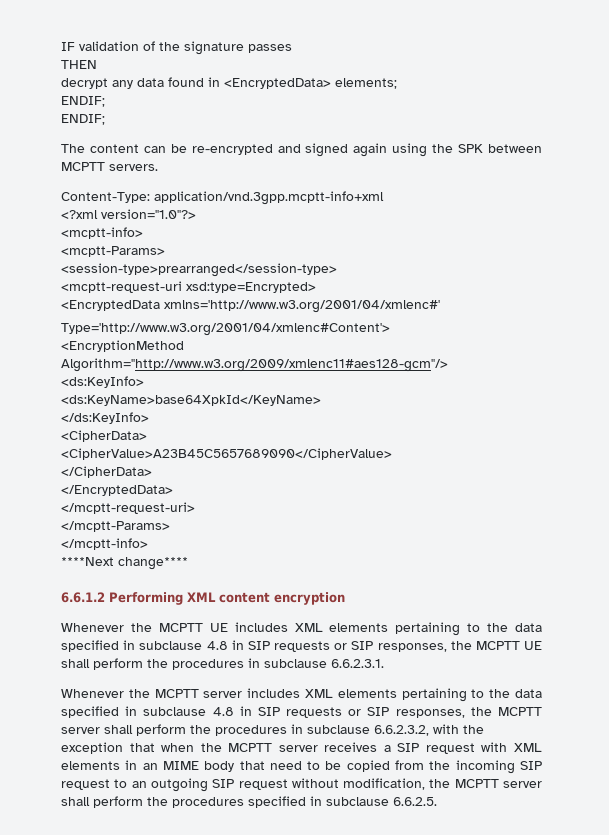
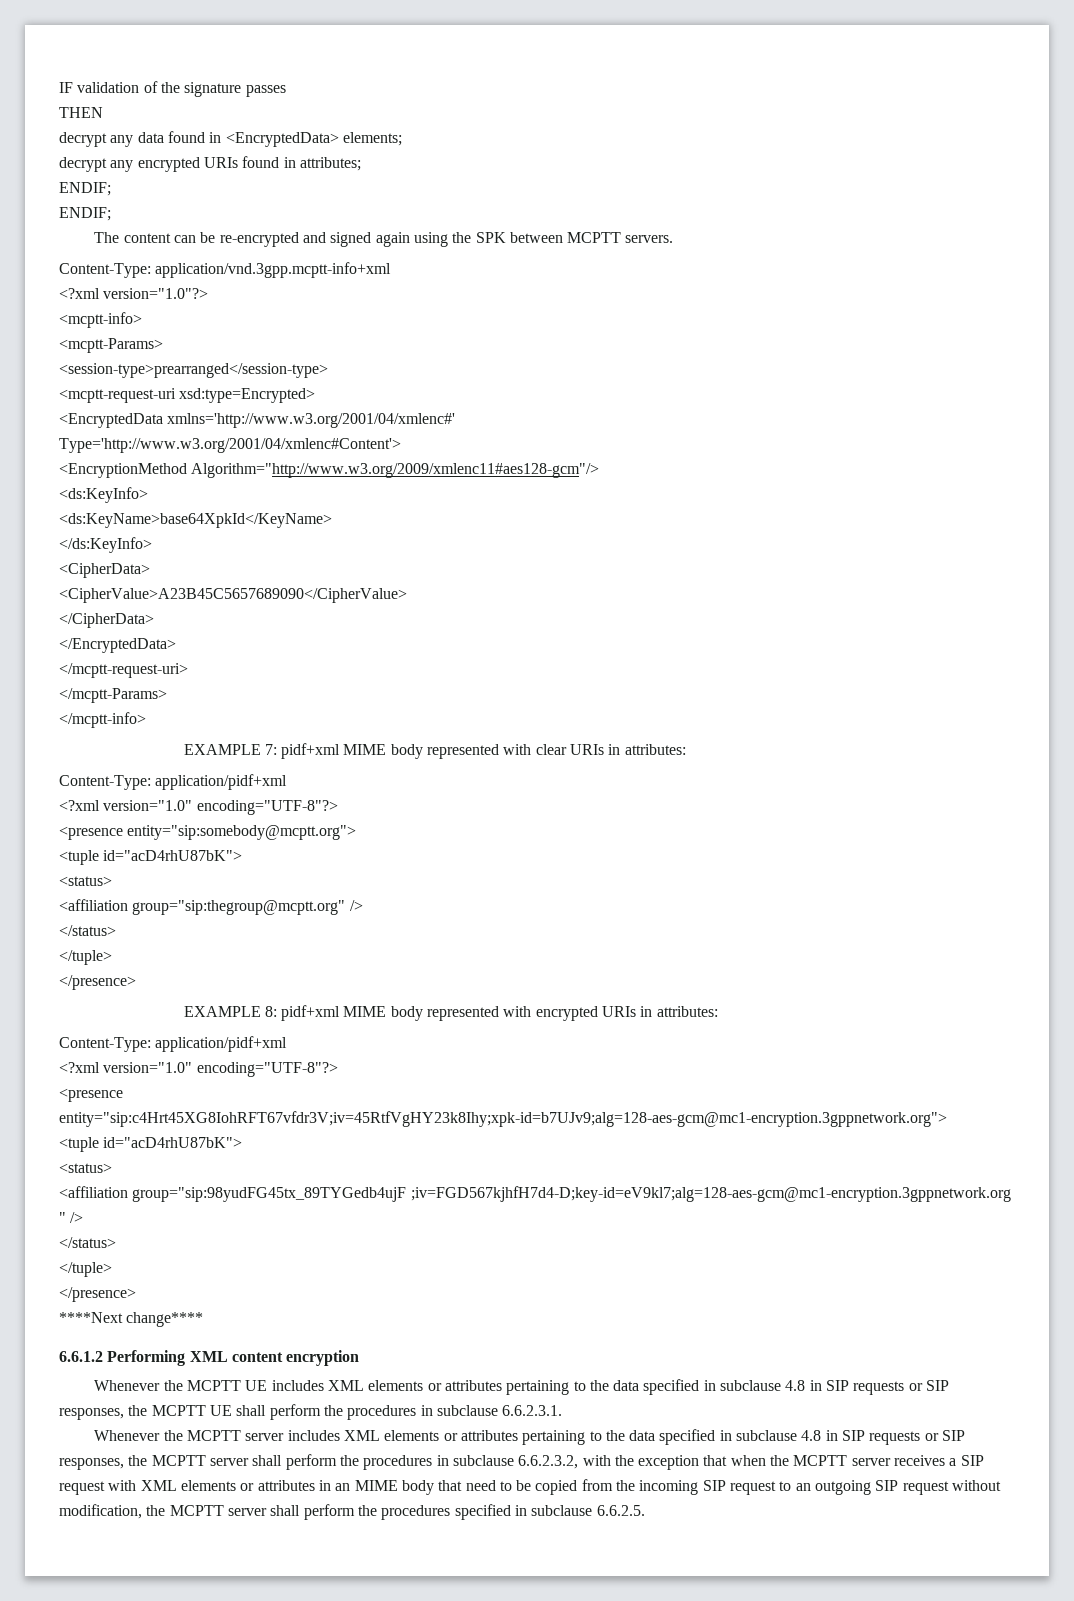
+ decrypt any encrypted URIs found in attributes;
+ EXAMPLE 7: pidf+xml MIME body represented with clear URIs in attributes:
+ Content-Type: application/pidf+xml
+ <?xml version="1.0" encoding="UTF-8"?>
+ <presence entity="sip:somebody@mcptt.org">
+ <tuple id="acD4rhU87bK">
+ <status>
+ <affiliation group="sip:thegroup@mcptt.org" />
+ </status>
+ </tuple>
+ </presence>
+ EXAMPLE 8: pidf+xml MIME body represented with encrypted URIs in attributes:
+ Content-Type: application/pidf+xml
+ <?xml version="1.0" encoding="UTF-8"?>
+ <presence entity="sip:c4Hrt45XG8IohRFT67vfdr3V;iv=45RtfVgHY23k8Ihy;xpk-id=b7UJv9;alg=128-aes-gcm@mc1-encryption.3gppnetwork.org">
+ <tuple id="acD4rhU87bK">
+ <status>
+ <affiliation group="sip:98yudFG45tx_89TYGedb4ujF ;iv=FGD567kjhfH7d4-D;key-id=eV9kl7;alg=128-aes-gcm@mc1-encryption.3gppnetwork.org " />
+ </status>
+ </tuple>
+ </presence>
- Whenever the MCPTT UE includes XML elements pertaining to the data specified in subclause 4.8 in SIP requests or SIP responses, the MCPTT UE shall perform the procedures in subclause 6.6.2.3.1.
+ Whenever the MCPTT UE includes XML elements or attributes pertaining to the data specified in subclause 4.8 in SIP requests or SIP responses, the MCPTT UE shall perform the procedures in subclause 6.6.2.3.1.
- Whenever the MCPTT server includes XML elements pertaining to the data specified in subclause 4.8 in SIP requests or SIP responses, the MCPTT server shall perform the procedures in subclause 6.6.2.3.2, with the exception that when the MCPTT server receives a SIP request with XML elements in an MIME body that need to be copied from the incoming SIP request to an outgoing SIP request without modification, the MCPTT server shall perform the procedures specified in subclause 6.6.2.5.
+ Whenever the MCPTT server includes XML elements or attributes pertaining to the data specified in subclause 4.8 in SIP requests or SIP responses, the MCPTT server shall perform the procedures in subclause 6.6.2.3.2, with the exception that when the MCPTT server receives a SIP request with XML elements or attributes in an MIME body that need to be copied from the incoming SIP request to an outgoing SIP request without modification, the MCPTT server shall perform the procedures specified in subclause 6.6.2.5.

